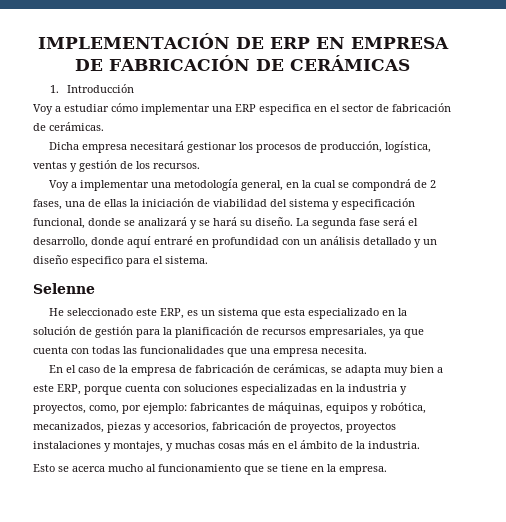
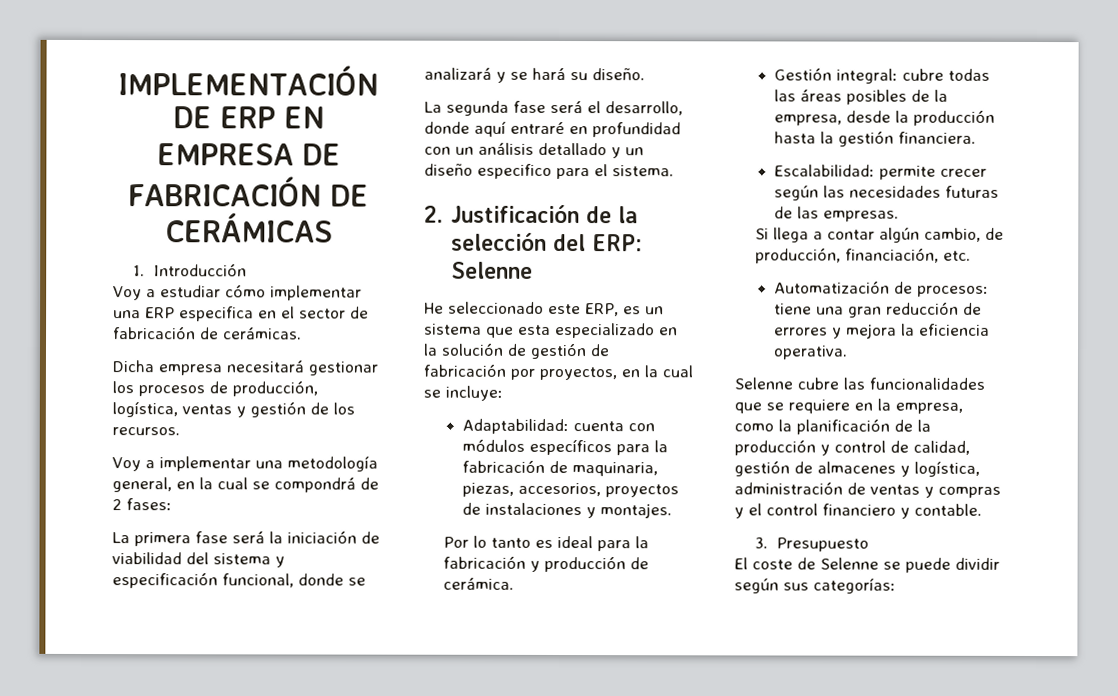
- Voy a implementar una metodología general, en la cual se compondrá de 2 fases, una de ellas la iniciación de viabilidad del sistema y especificación funcional, donde se analizará y se hará su diseño. La segunda fase será el desarrollo, donde aquí entraré en profundidad con un análisis detallado y un diseño especifico para el sistema.
+ Voy a implementar una metodología general, en la cual se compondrá de 2 fases:
+ La primera fase será la iniciación de viabilidad del sistema y especificación funcional, donde se analizará y se hará su diseño.
+ La segunda fase será el desarrollo, donde aquí entraré en profundidad con un análisis detallado y un diseño especifico para el sistema.
- Selenne
+ 2. Justificación de la selección del ERP: Selenne
- He seleccionado este ERP, es un sistema que esta especializado en la solución de gestión para la planificación de recursos empresariales, ya que cuenta con todas las funcionalidades que una empresa necesita.
- En el caso de la empresa de fabricación de cerámicas, se adapta muy bien a este ERP, porque cuenta con soluciones especializadas en la industria y proyectos, como, por ejemplo: fabricantes de máquinas, equipos y robótica, mecanizados, piezas y accesorios, fabricación de proyectos, proyectos instalaciones y montajes, y muchas cosas más en el ámbito de la industria.
- Esto se acerca mucho al funcionamiento que se tiene en la empresa.
+ He seleccionado este ERP, es un sistema que esta especializado en la solución de gestión de fabricación por proyectos, en la cual se incluye:
+ Adaptabilidad: cuenta con módulos específicos para la fabricación de maquinaria, piezas, accesorios, proyectos de instalaciones y montajes.
+ Por lo tanto es ideal para la fabricación y producción de cerámica.
+ Gestión integral: cubre todas las áreas posibles de la empresa, desde la producción hasta la gestión financiera.
+ Escalabilidad: permite crecer según las necesidades futuras de las empresas.
+ Si llega a contar algún cambio, de producción, financiación, etc.
+ Automatización de procesos: tiene una gran reducción de errores y mejora la eficiencia operativa.
+ Selenne cubre las funcionalidades que se requiere en la empresa, como la planificación de la producción y control de calidad, gestión de almacenes y logística, administración de ventas y compras y el control financiero y contable.
+ 3. Presupuesto
+ El coste de Selenne se puede dividir según sus categorías:

